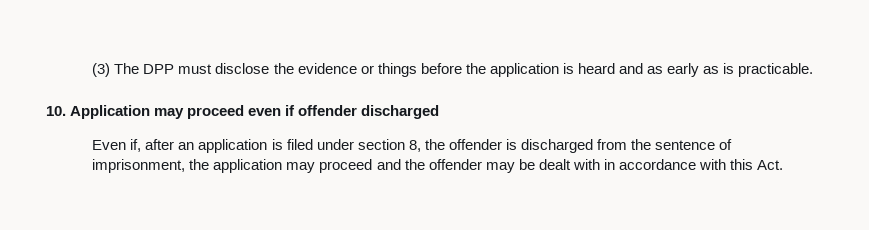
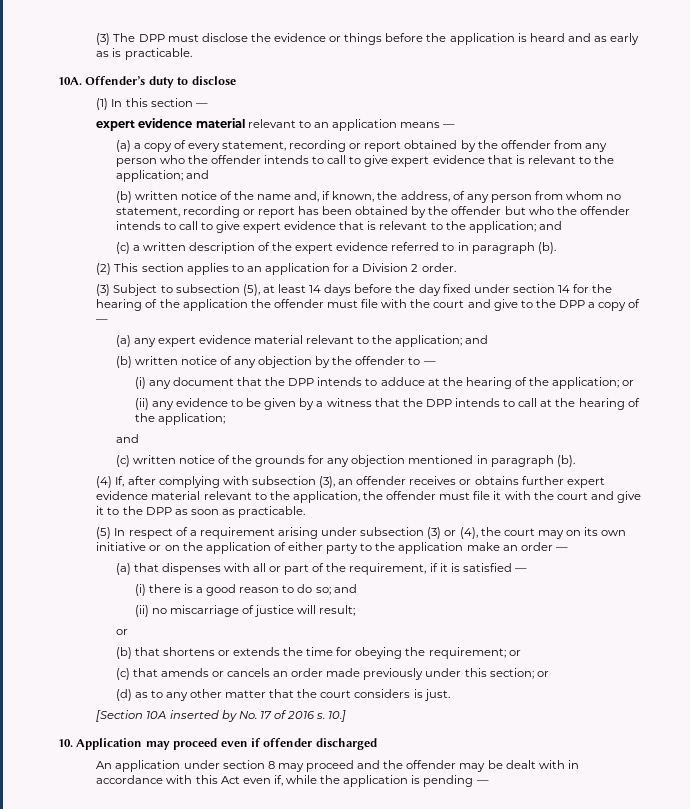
+ 10A. Offender’s duty to disclose
+ (1) In this section —
+ expert evidence material relevant to an application means —
+ (a) a copy of every statement, recording or report obtained by the offender from any person who the offender intends to call to give expert evidence that is relevant to the application; and
+ (b) written notice of the name and, if known, the address, of any person from whom no statement, recording or report has been obtained by the offender but who the offender intends to call to give expert evidence that is relevant to the application; and
+ (c) a written description of the expert evidence referred to in paragraph (b).
+ (2) This section applies to an application for a Division 2 order.
+ (3) Subject to subsection (5), at least 14 days before the day fixed under section 14 for the hearing of the application the offender must file with the court and give to the DPP a copy of —
+ (a) any expert evidence material relevant to the application; and
+ (b) written notice of any objection by the offender to —
+ (i) any document that the DPP intends to adduce at the hearing of the application; or
+ (ii) any evidence to be given by a witness that the DPP intends to call at the hearing of the application;
+ and
+ (c) written notice of the grounds for any objection mentioned in paragraph (b).
+ (4) If, after complying with subsection (3), an offender receives or obtains further expert evidence material relevant to the application, the offender must file it with the court and give it to the DPP as soon as practicable.
+ (5) In respect of a requirement arising under subsection (3) or (4), the court may on its own initiative or on the application of either party to the application make an order —
+ (a) that dispenses with all or part of the requirement, if it is satisfied —
+ (i) there is a good reason to do so; and
+ (ii) no miscarriage of justice will result;
+ or
+ (b) that shortens or extends the time for obeying the requirement; or
+ (c) that amends or cancels an order made previously under this section; or
+ (d) as to any other matter that the court considers is just.
+ [Section 10A inserted by No. 17 of 2016 s. 10.]
- Even if, after an application is filed under section 8, the offender is discharged from the sentence of imprisonment, the application may proceed and the offender may be dealt with in accordance with this Act.
+ An application under section 8 may proceed and the offender may be dealt with in accordance with this Act even if, while the application is pending —

